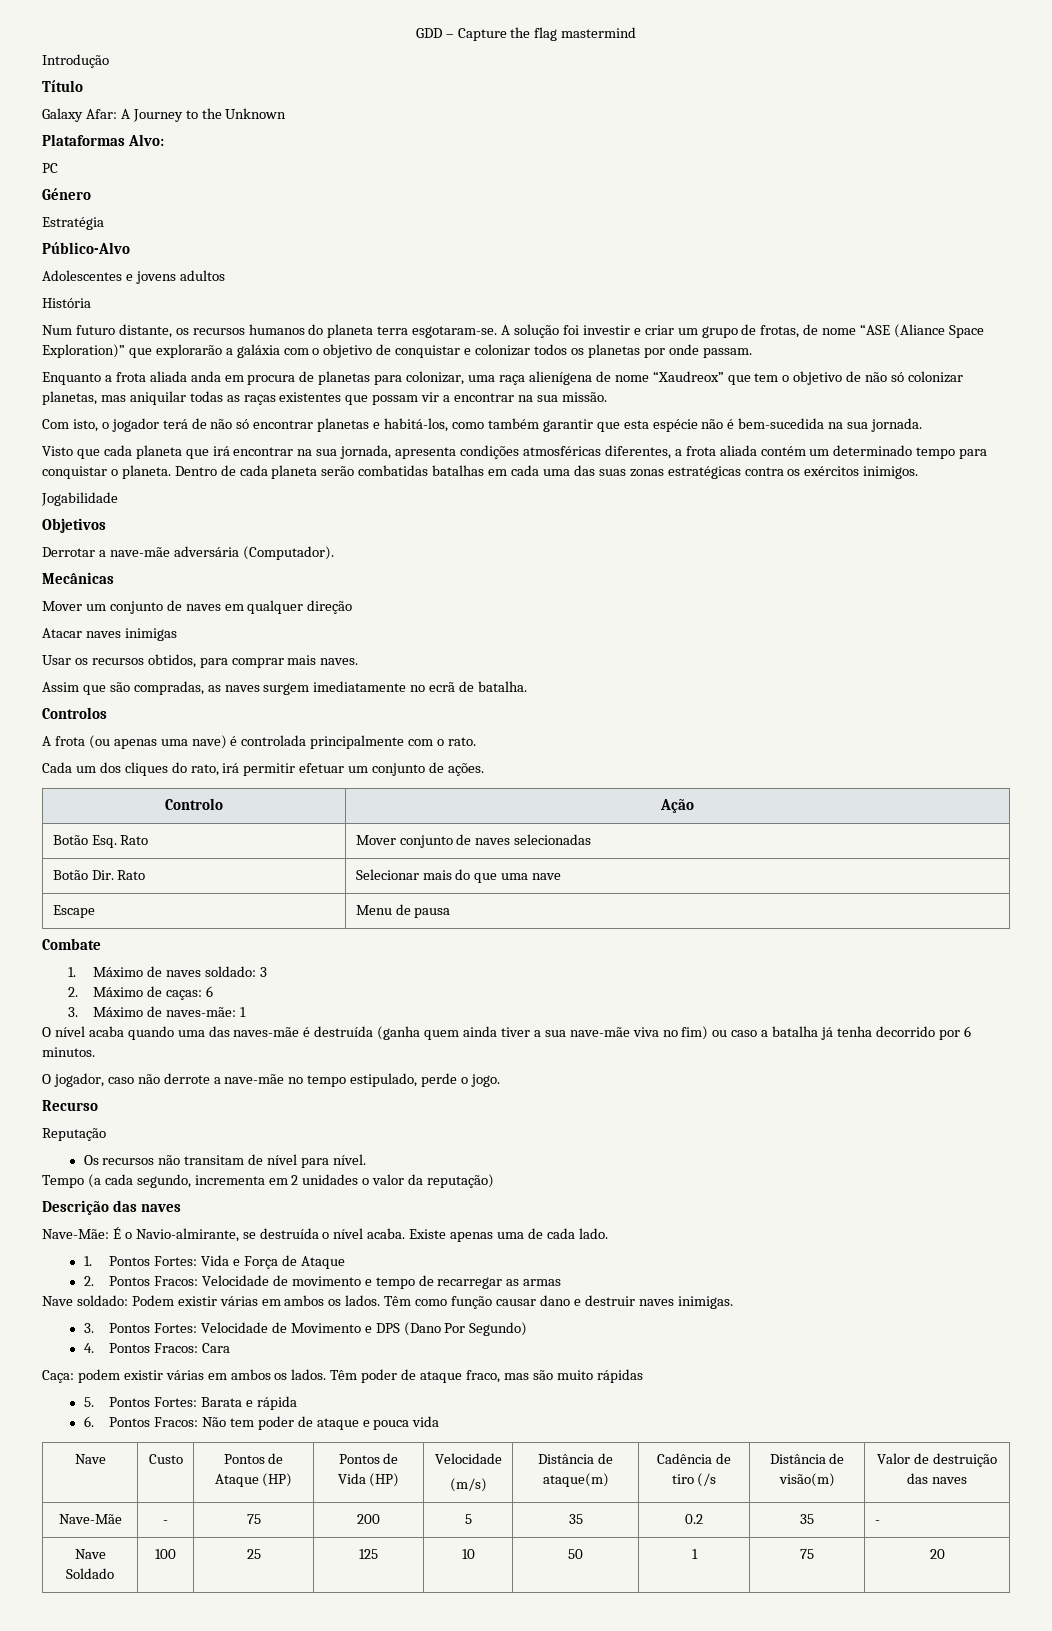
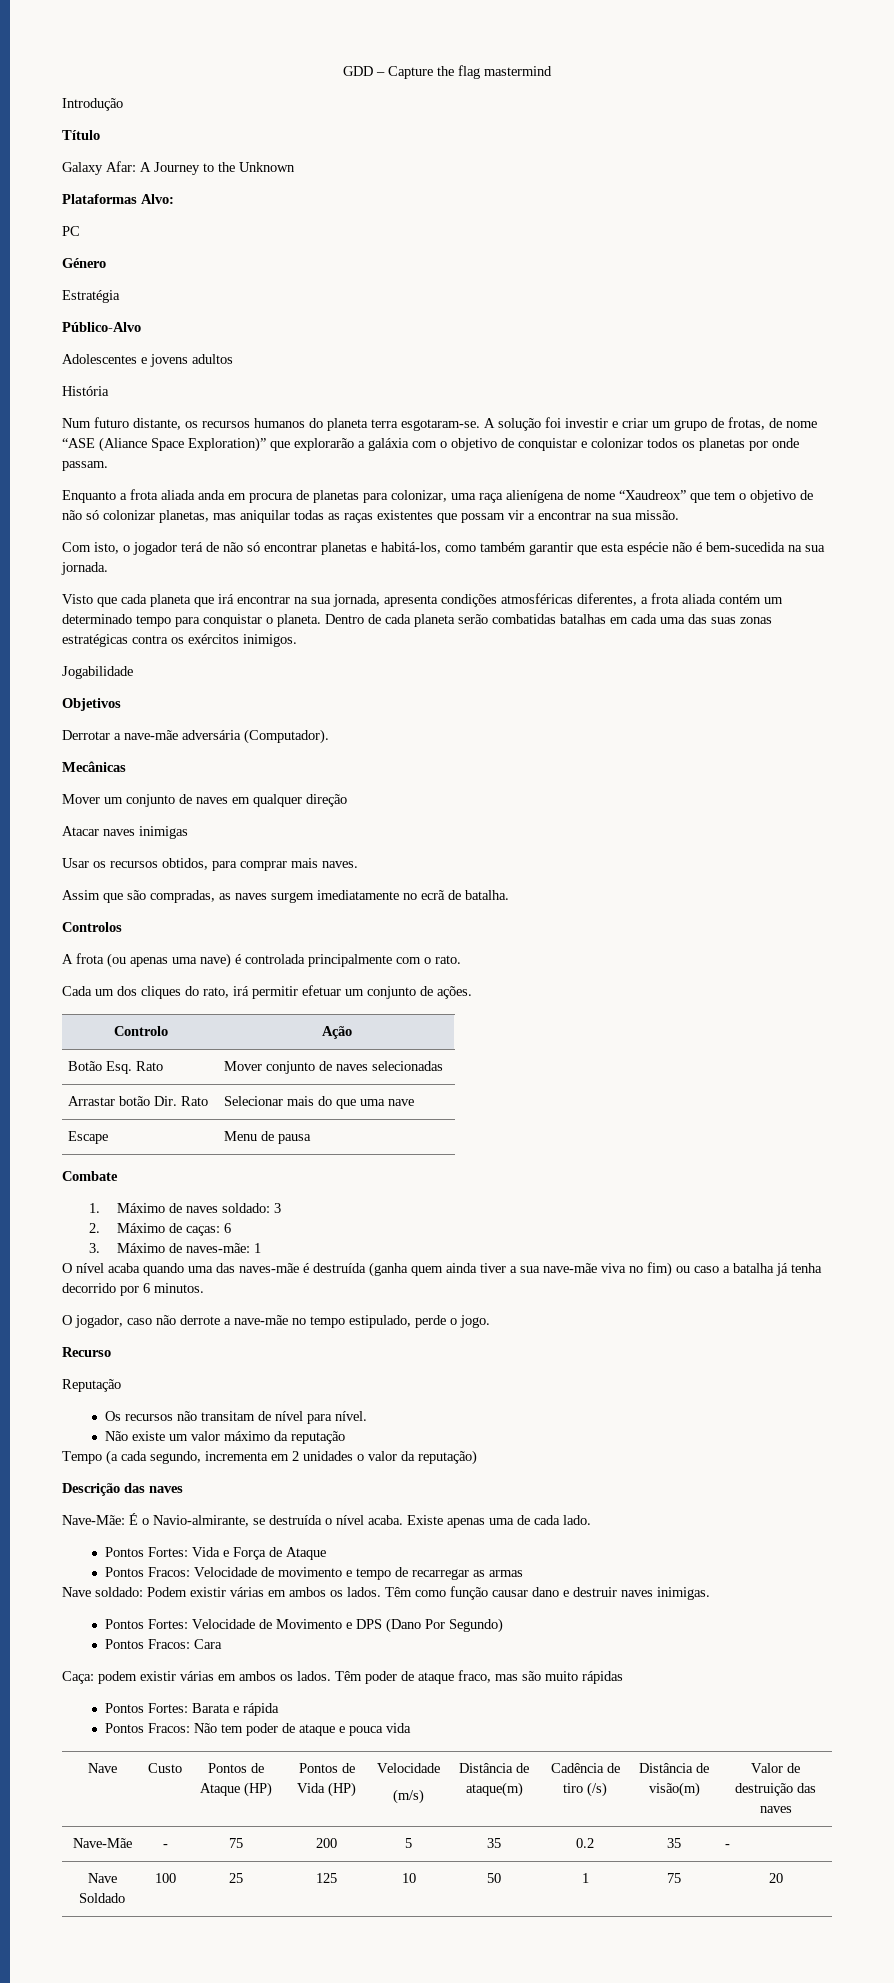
- Botão Dir. Rato | Selecionar mais do que uma nave
+ Arrastar botão Dir. Rato | Selecionar mais do que uma nave
+ Não existe um valor máximo da reputação
- 1. Pontos Fortes: Vida e Força de Ataque
+ Pontos Fortes: Vida e Força de Ataque
- 2. Pontos Fracos: Velocidade de movimento e tempo de recarregar as armas
+ Pontos Fracos: Velocidade de movimento e tempo de recarregar as armas
- 3. Pontos Fortes: Velocidade de Movimento e DPS (Dano Por Segundo)
+ Pontos Fortes: Velocidade de Movimento e DPS (Dano Por Segundo)
- 4. Pontos Fracos: Cara
+ Pontos Fracos: Cara
- 5. Pontos Fortes: Barata e rápida
+ Pontos Fortes: Barata e rápida
- 6. Pontos Fracos: Não tem poder de ataque e pouca vida
+ Pontos Fracos: Não tem poder de ataque e pouca vida
  Nave | Custo | Pontos de Ataque (HP) | Pontos de Vida (HP) | Velocidade
- (m/s) | Distância de ataque(m) | Cadência de tiro (/s | Distância de visão(m) | Valor de destruição das naves
+ (m/s) | Distância de ataque(m) | Cadência de tiro (/s) | Distância de visão(m) | Valor de destruição das naves

